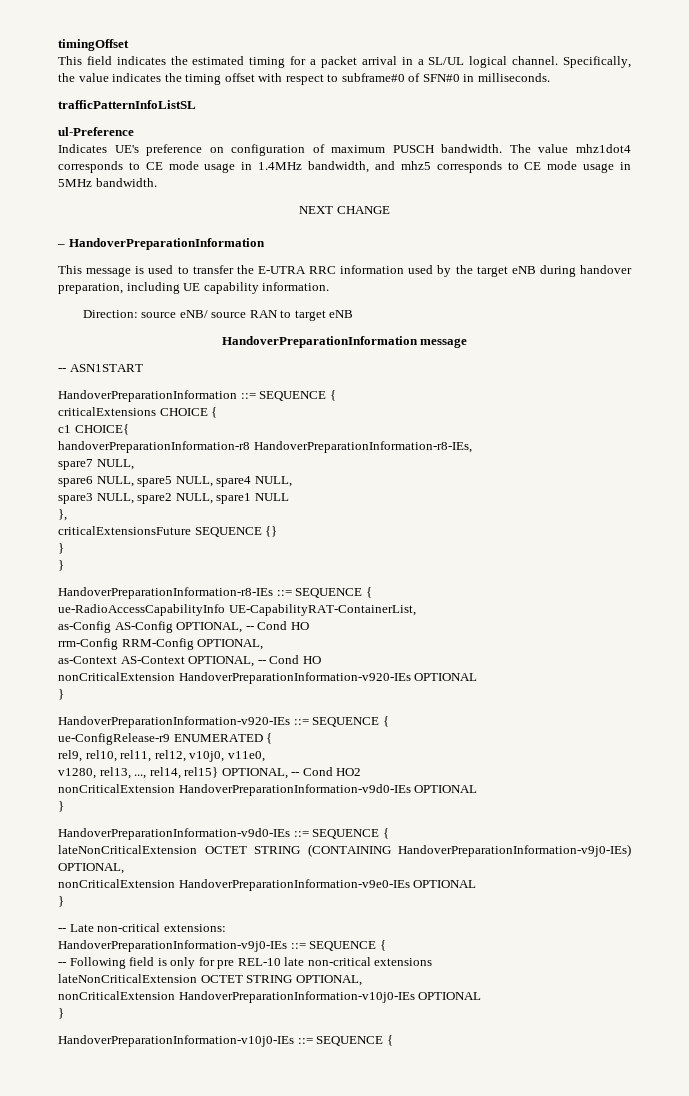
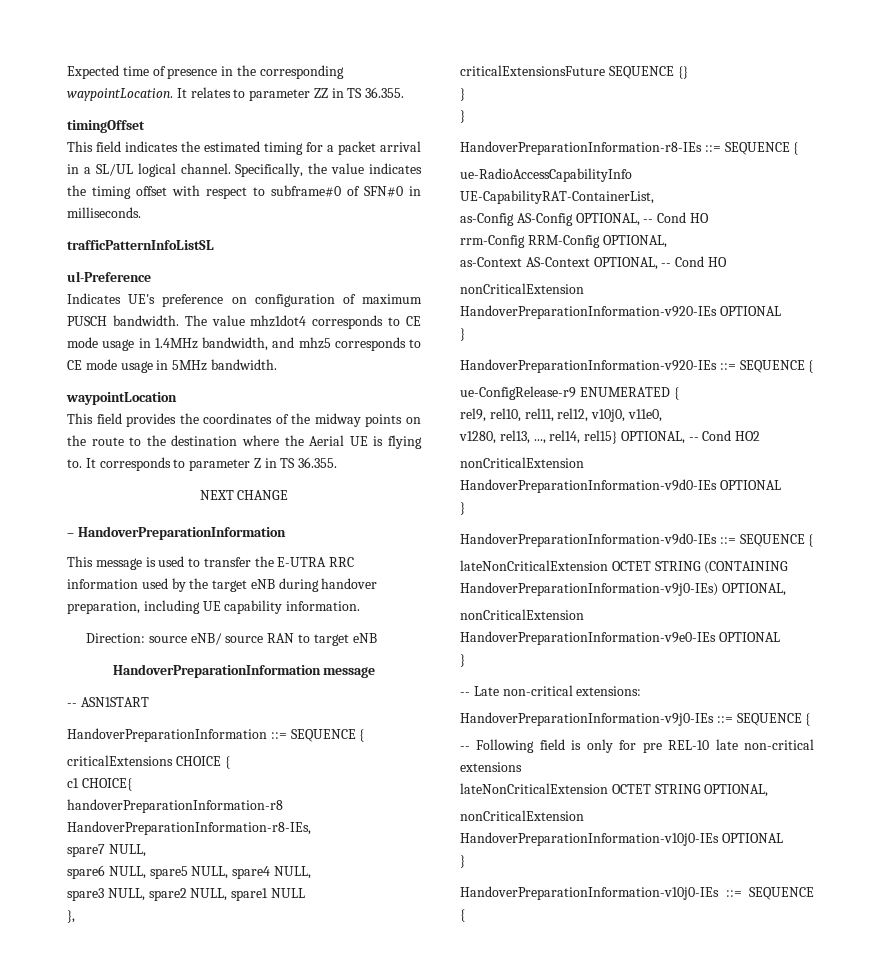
+ Expected time of presence in the corresponding waypointLocation. It relates to parameter ZZ in TS 36.355.
+ waypointLocation
+ This field provides the coordinates of the midway points on the route to the destination where the Aerial UE is flying to. It corresponds to parameter Z in TS 36.355.

